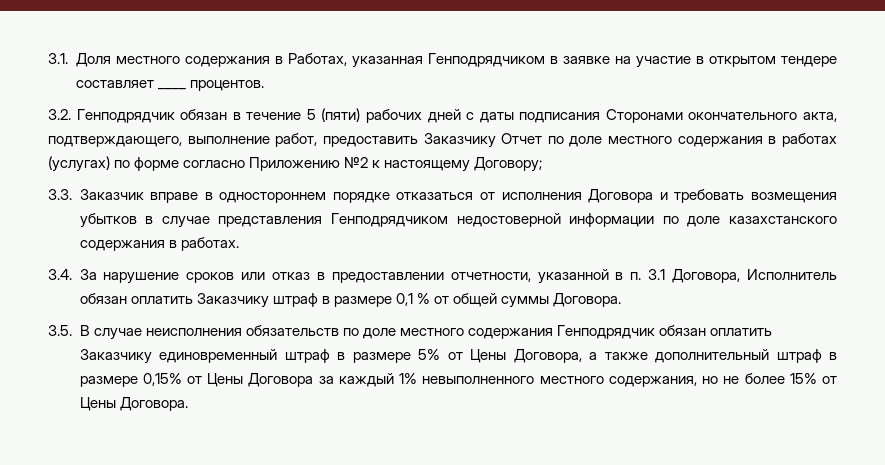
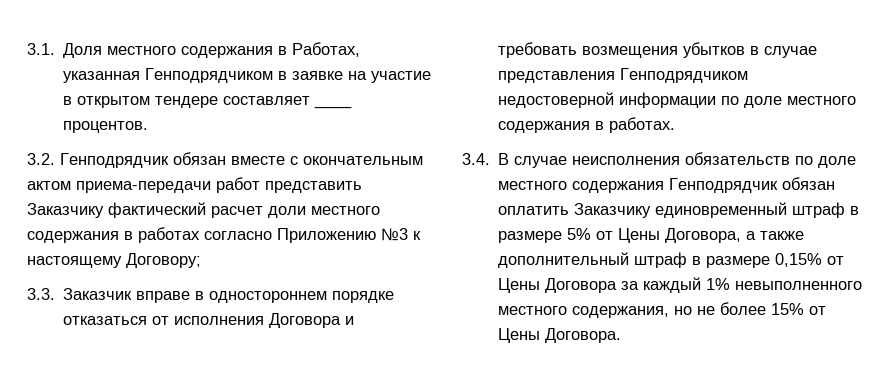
- 3.2. Генподрядчик обязан в течение 5 (пяти) рабочих дней с даты подписания Сторонами окончательного акта, подтверждающего, выполнение работ, предоставить Заказчику Отчет по доле местного содержания в работах (услугах) по форме согласно Приложению №2 к настоящему Договору;
+ 3.2. Генподрядчик обязан вместе с окончательным актом приема-передачи работ представить Заказчику фактический расчет доли местного содержания в работах согласно Приложению №3 к настоящему Договору;
- 3.3. Заказчик вправе в одностороннем порядке отказаться от исполнения Договора и требовать возмещения убытков в случае представления Генподрядчиком недостоверной информации по доле казахстанского содержания в работах.
+ 3.3. Заказчик вправе в одностороннем порядке отказаться от исполнения Договора и требовать возмещения убытков в случае представления Генподрядчиком недостоверной информации по доле местного содержания в работах.
- 3.4. За нарушение сроков или отказ в предоставлении отчетности, указанной в п. 3.1 Договора, Исполнитель обязан оплатить Заказчику штраф в размере 0,1 % от общей суммы Договора.
- 3.5. В случае неисполнения обязательств по доле местного содержания Генподрядчик обязан оплатить Заказчику единовременный штраф в размере 5% от Цены Договора, а также дополнительный штраф в размере 0,15% от Цены Договора за каждый 1% невыполненного местного содержания, но не более 15% от Цены Договора.
+ 3.4. В случае неисполнения обязательств по доле местного содержания Генподрядчик обязан оплатить Заказчику единовременный штраф в размере 5% от Цены Договора, а также дополнительный штраф в размере 0,15% от Цены Договора за каждый 1% невыполненного местного содержания, но не более 15% от Цены Договора.

